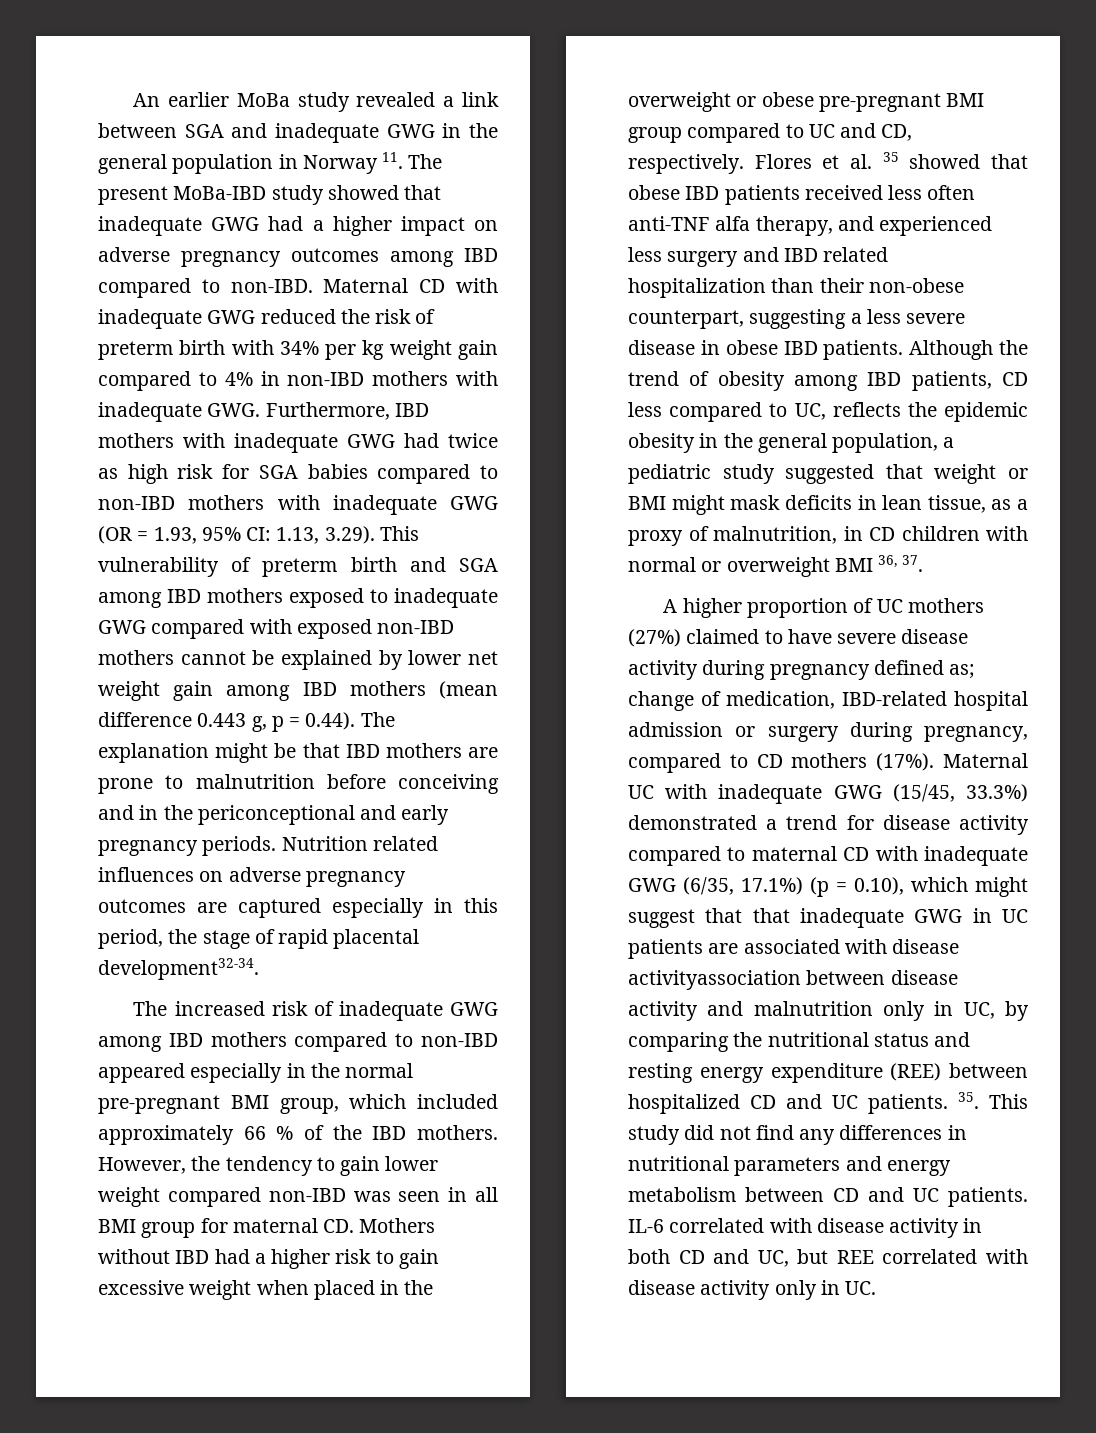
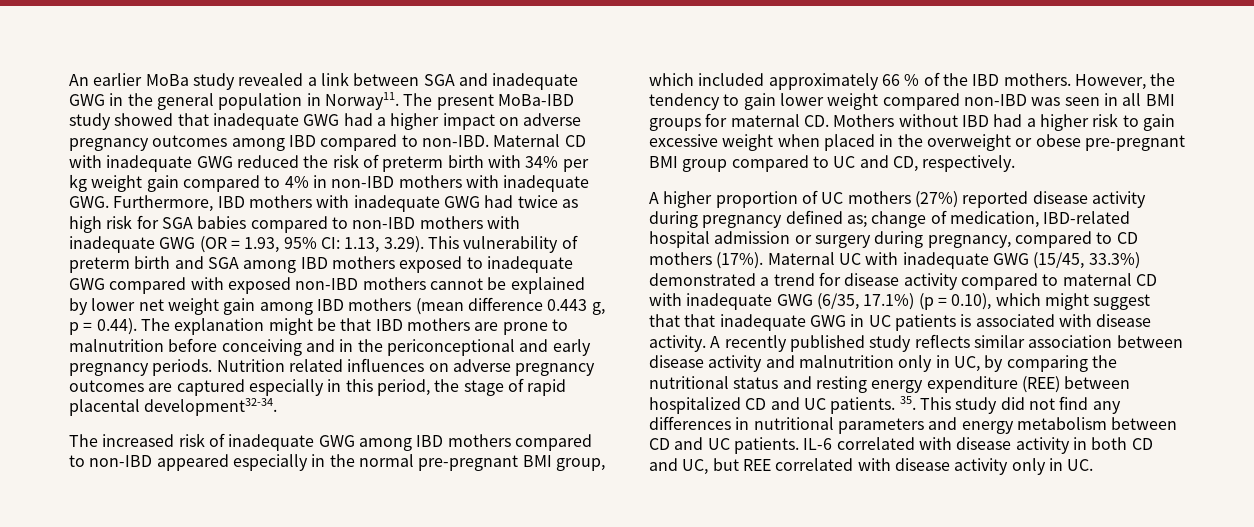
- An earlier MoBa study revealed a link between SGA and inadequate GWG in the general population in Norway 11. The present MoBa-IBD study showed that inadequate GWG had a higher impact on adverse pregnancy outcomes among IBD compared to non-IBD.
+ An earlier MoBa study revealed a link between SGA and inadequate GWG in the general population in Norway11. The present MoBa-IBD study showed that inadequate GWG had a higher impact on adverse pregnancy outcomes among IBD compared to non-IBD.
- However, the tendency to gain lower weight compared non-IBD was seen in all BMI group for maternal CD. Mothers without IBD had a higher risk to gain excessive weight when placed in the overweight or obese pre-pregnant BMI group compared to UC and CD, respectively. Flores et al. 35 showed that obese IBD patients received less often anti-TNF alfa therapy, and experienced less surgery and IBD related hospitalization than their non-obese counterpart, suggesting a less severe disease in obese IBD patients. Although the trend of obesity among IBD patients, CD less compared to UC, reflects the epidemic obesity in the general population, a pediatric study suggested that weight or BMI might mask deficits in lean tissue, as a proxy of malnutrition, in CD children with normal or overweight BMI 36, 37.
+ However, the tendency to gain lower weight compared non-IBD was seen in all BMI groups for maternal CD. Mothers without IBD had a higher risk to gain excessive weight when placed in the overweight or obese pre-pregnant BMI group compared to UC and CD, respectively.
- A higher proportion of UC mothers (27%) claimed to have severe disease activity during pregnancy defined as; change of medication, IBD-related hospital admission or surgery during pregnancy, compared to CD mothers (17%).
+ A higher proportion of UC mothers (27%) reported disease activity during pregnancy defined as; change of medication, IBD-related hospital admission or surgery during pregnancy, compared to CD mothers (17%).
- Maternal UC with inadequate GWG (15/45, 33.3%) demonstrated a trend for disease activity compared to maternal CD with inadequate GWG (6/35, 17.1%) (p = 0.10), which might suggest that that inadequate GWG in UC patients are associated with disease activityassociation between disease activity and malnutrition only in UC, by comparing the nutritional status and resting energy expenditure (REE) between hospitalized CD and UC patients.
+ Maternal UC with inadequate GWG (15/45, 33.3%) demonstrated a trend for disease activity compared to maternal CD with inadequate GWG (6/35, 17.1%) (p = 0.10), which might suggest that that inadequate GWG in UC patients is associated with disease activity. A recently published study reflects similar association between disease activity and malnutrition only in UC, by comparing the nutritional status and resting energy expenditure (REE) between hospitalized CD and UC patients.

